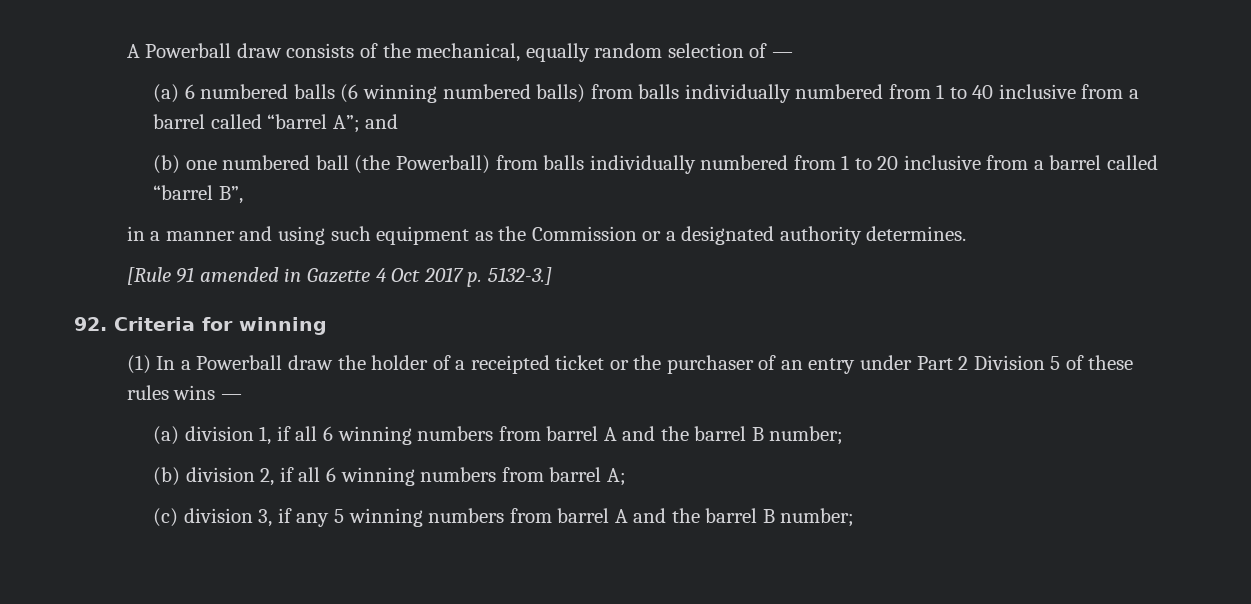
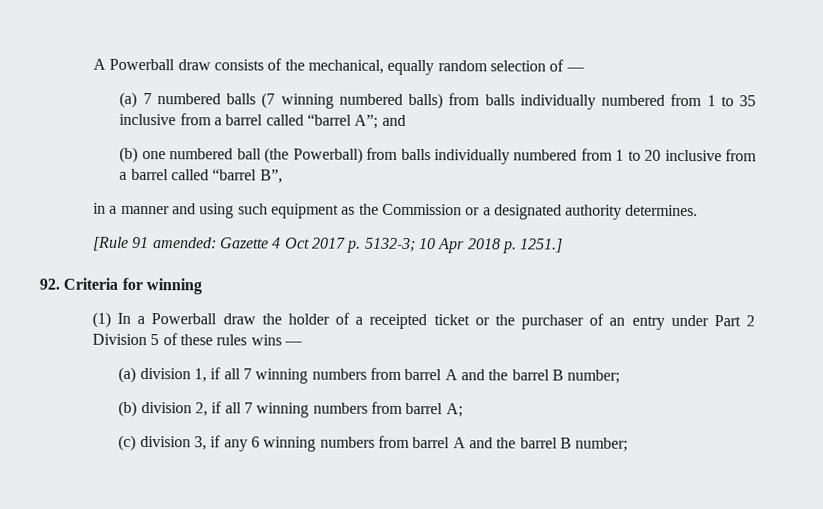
- (a) 6 numbered balls (6 winning numbered balls) from balls individually numbered from 1 to 40 inclusive from a barrel called “barrel A”; and
+ (a) 7 numbered balls (7 winning numbered balls) from balls individually numbered from 1 to 35 inclusive from a barrel called “barrel A”; and
- [Rule 91 amended in Gazette 4 Oct 2017 p. 5132-3.]
+ [Rule 91 amended: Gazette 4 Oct 2017 p. 5132-3; 10 Apr 2018 p. 1251.]
- (a) division 1, if all 6 winning numbers from barrel A and the barrel B number;
+ (a) division 1, if all 7 winning numbers from barrel A and the barrel B number;
- (b) division 2, if all 6 winning numbers from barrel A;
+ (b) division 2, if all 7 winning numbers from barrel A;
- (c) division 3, if any 5 winning numbers from barrel A and the barrel B number;
+ (c) division 3, if any 6 winning numbers from barrel A and the barrel B number;

